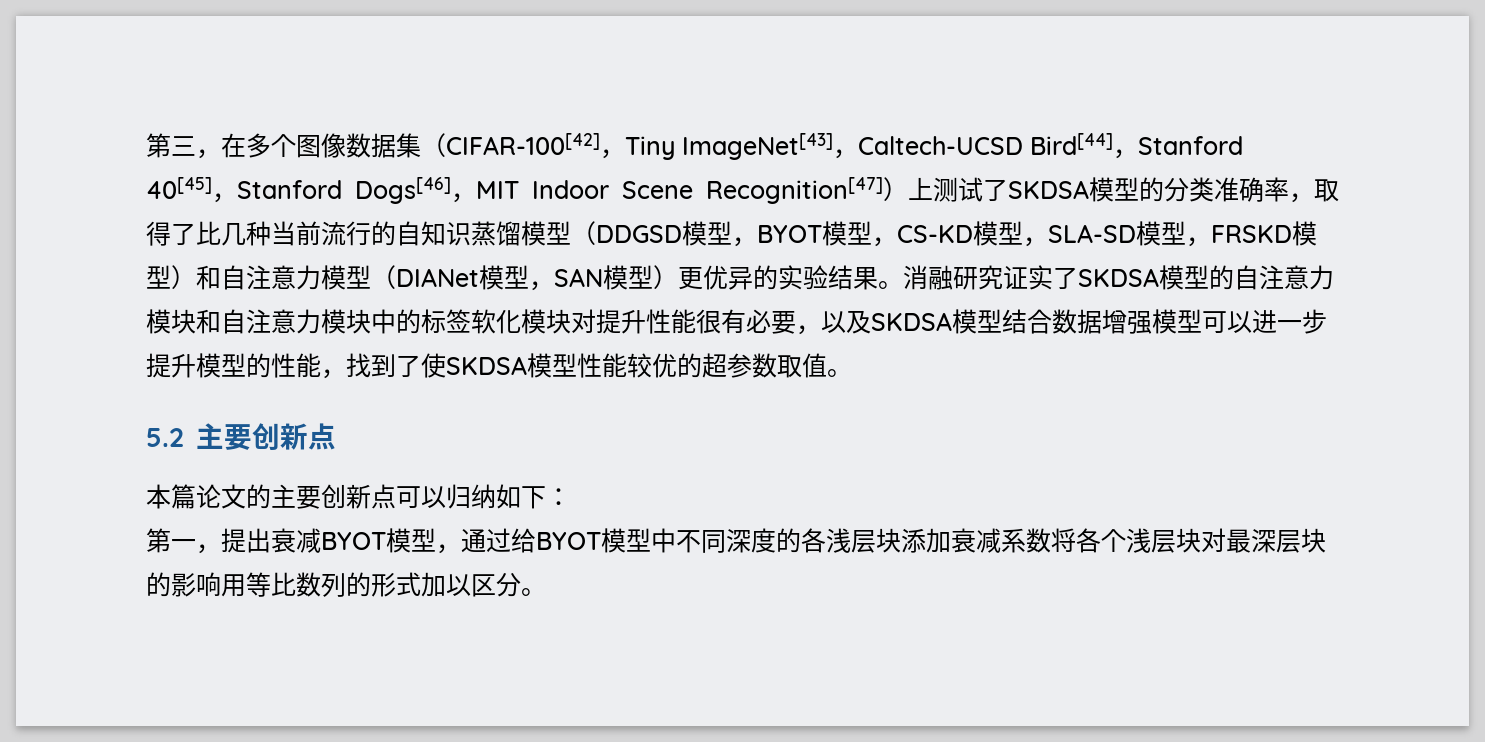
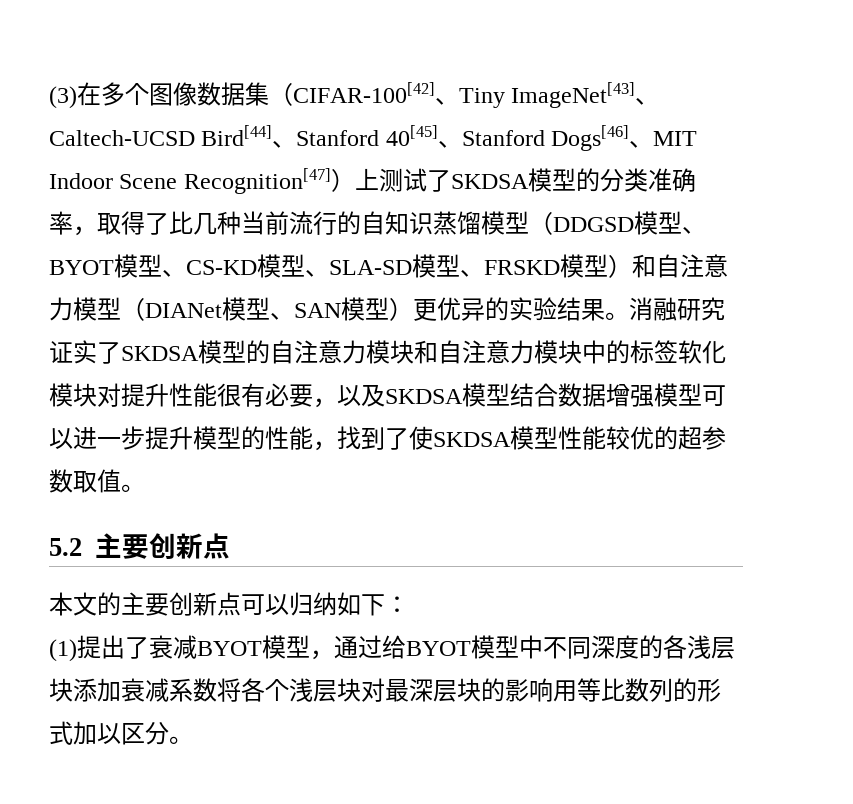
- 第三，在多个图像数据集（CIFAR-100[42]，Tiny ImageNet[43]，Caltech-UCSD Bird[44]，Stanford 40[45]，Stanford Dogs[46]，MIT Indoor Scene Recognition[47]）上测试了SKDSA模型的分类准确率，取得了比几种当前流行的自知识蒸馏模型（DDGSD模型，BYOT模型，CS-KD模型，SLA-SD模型，FRSKD模型）和自注意力模型（DIANet模型，SAN模型）更优异的实验结果。
+ (3)在多个图像数据集（CIFAR-100[42]、Tiny ImageNet[43]、Caltech-UCSD Bird[44]、Stanford 40[45]、Stanford Dogs[46]、MIT Indoor Scene Recognition[47]）上测试了SKDSA模型的分类准确率，取得了比几种当前流行的自知识蒸馏模型（DDGSD模型、BYOT模型、CS-KD模型、SLA-SD模型、FRSKD模型）和自注意力模型（DIANet模型、SAN模型）更优异的实验结果。
- 本篇论文的主要创新点可以归纳如下：
+ 本文的主要创新点可以归纳如下：
- 第一，提出衰减BYOT模型，通过给BYOT模型中不同深度的各浅层块添加衰减系数将各个浅层块对最深层块的影响用等比数列的形式加以区分。
+ (1)提出了衰减BYOT模型，通过给BYOT模型中不同深度的各浅层块添加衰减系数将各个浅层块对最深层块的影响用等比数列的形式加以区分。

